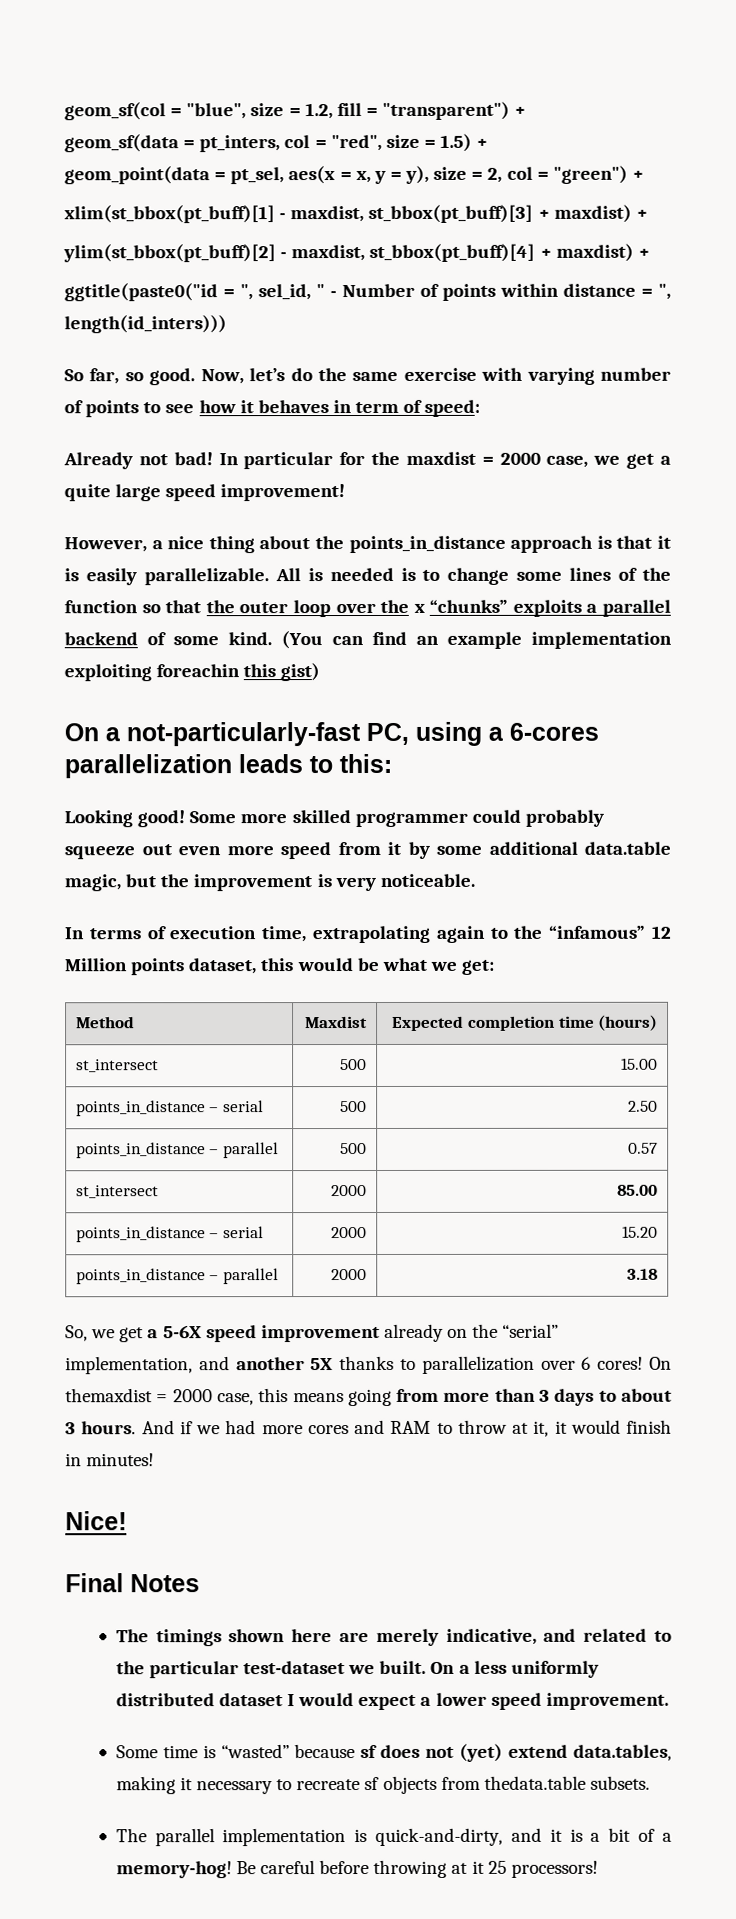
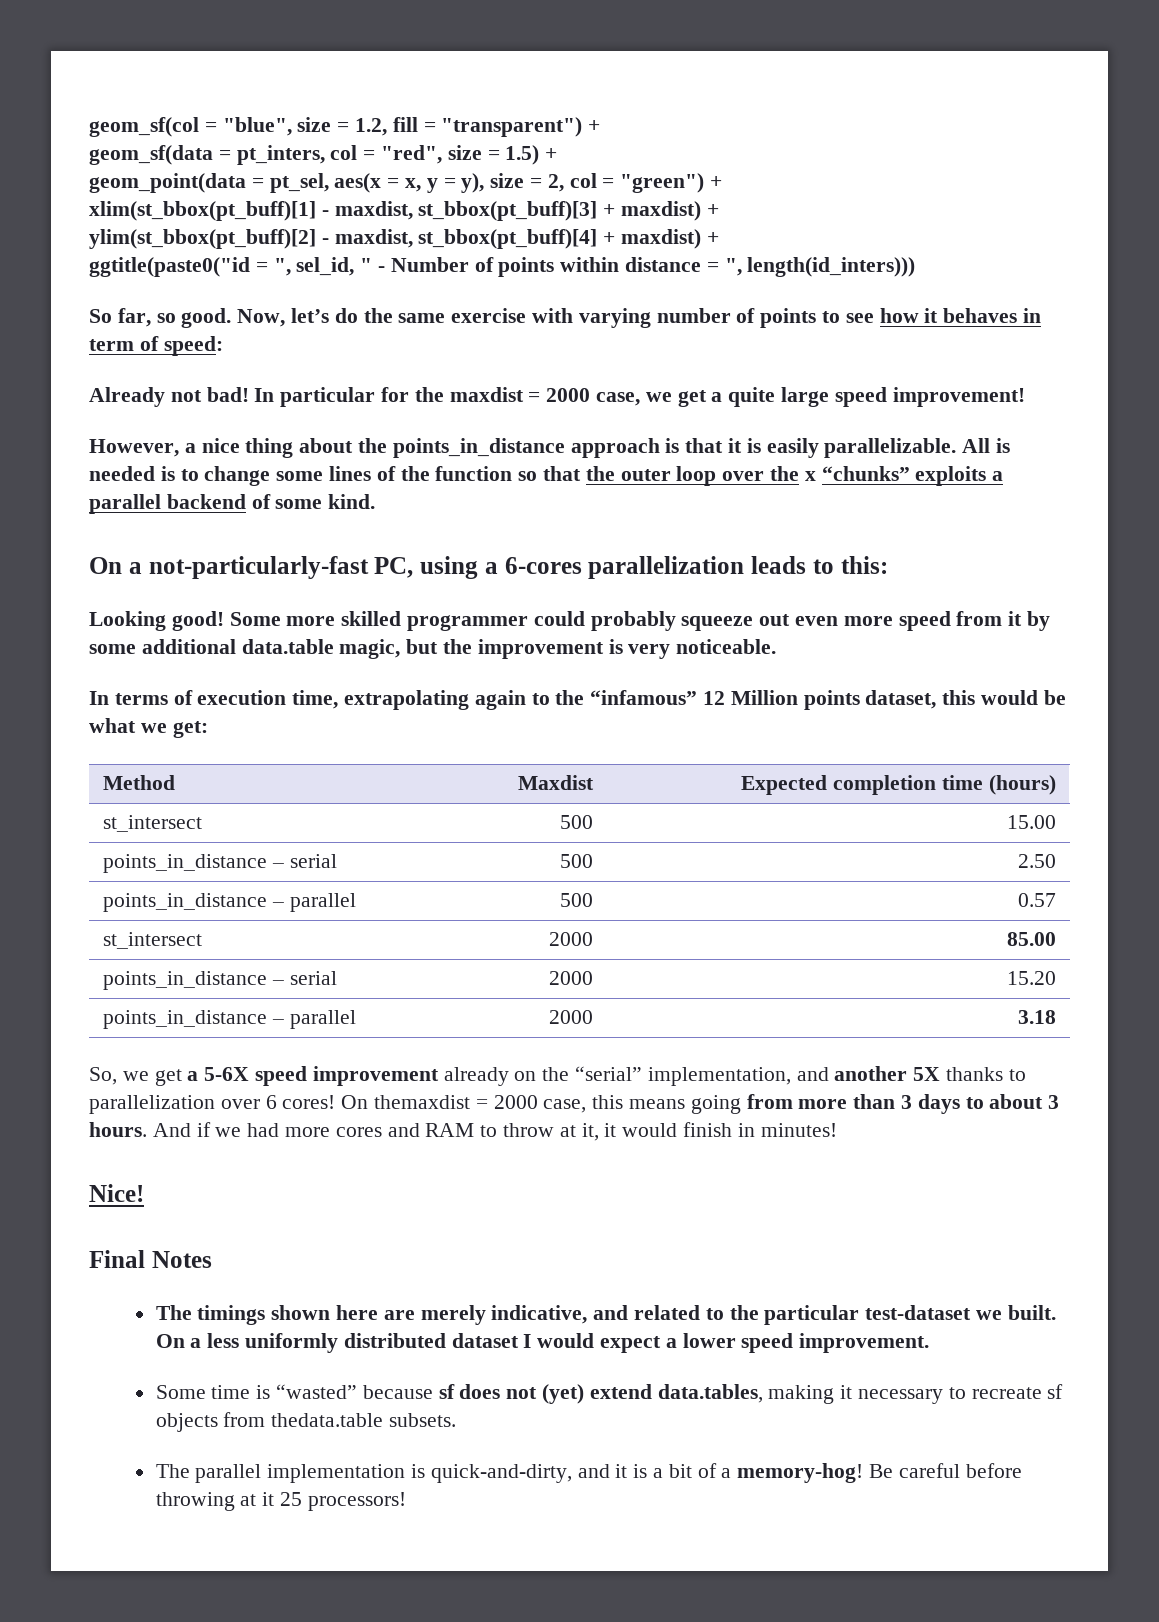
- (You can find an example implementation exploiting foreachin this gist)

